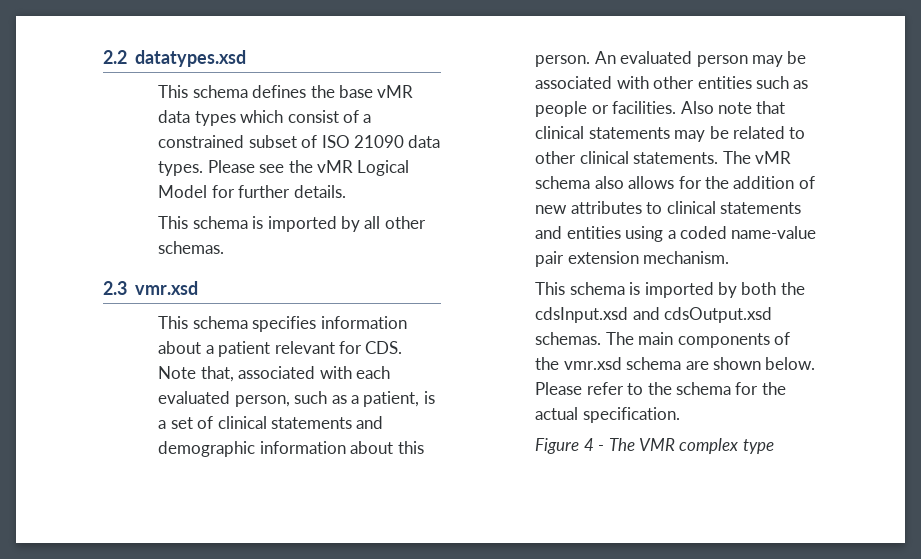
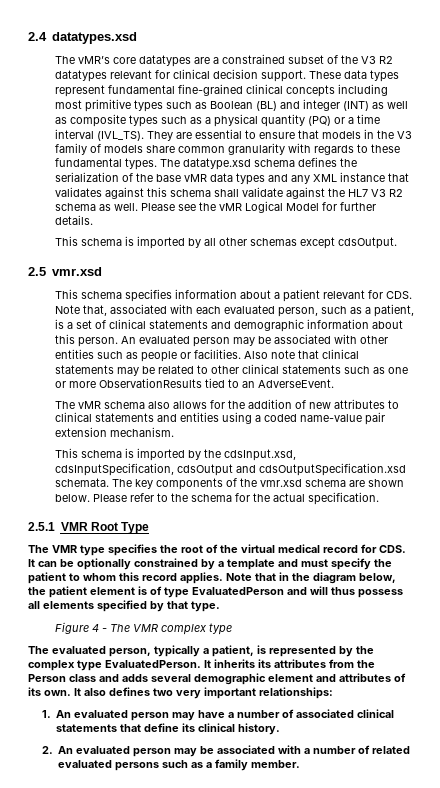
- 2.2 datatypes.xsd
+ 2.4 datatypes.xsd
- This schema defines the base vMR data types which consist of a constrained subset of ISO 21090 data types.
+ The vMR’s core datatypes are a constrained subset of the V3 R2 datatypes relevant for clinical decision support. These data types represent fundamental fine-grained clinical concepts including most primitive types such as Boolean (BL) and integer (INT) as well as composite types such as a physical quantity (PQ) or a time interval (IVL_TS). They are essential to ensure that models in the V3 family of models share common granularity with regards to these fundamental types. The datatype.xsd schema defines the serialization of the base vMR data types and any XML instance that validates against this schema shall validate against the HL7 V3 R2 schema as well.
- This schema is imported by all other schemas.
- 2.3 vmr.xsd
+ This schema is imported by all other schemas except cdsOutput.
+ 2.5 vmr.xsd
- Also note that clinical statements may be related to other clinical statements. The vMR schema also allows for the addition of new attributes to clinical statements and entities using a coded name-value pair extension mechanism.
+ Also note that clinical statements may be related to other clinical statements such as one or more ObservationResults tied to an AdverseEvent.
+ The vMR schema also allows for the addition of new attributes to clinical statements and entities using a coded name-value pair extension mechanism.
- This schema is imported by both the cdsInput.xsd and cdsOutput.xsd schemas. The main components of the vmr.xsd schema are shown below.
+ This schema is imported by the cdsInput.xsd, cdsInputSpecification, cdsOutput and cdsOutputSpecification.xsd schemata. The key components of the vmr.xsd schema are shown below.
+ 2.5.1 VMR Root Type
+ The VMR type specifies the root of the virtual medical record for CDS. It can be optionally constrained by a template and must specify the patient to whom this record applies. Note that in the diagram below, the patient element is of type EvaluatedPerson and will thus possess all elements specified by that type.
+ The evaluated person, typically a patient, is represented by the complex type EvaluatedPerson. It inherits its attributes from the Person class and adds several demographic element and attributes of its own. It also defines two very important relationships:
+ 1. An evaluated person may have a number of associated clinical statements that define its clinical history.
+ 2. An evaluated person may be associated with a number of related evaluated persons such as a family member.

